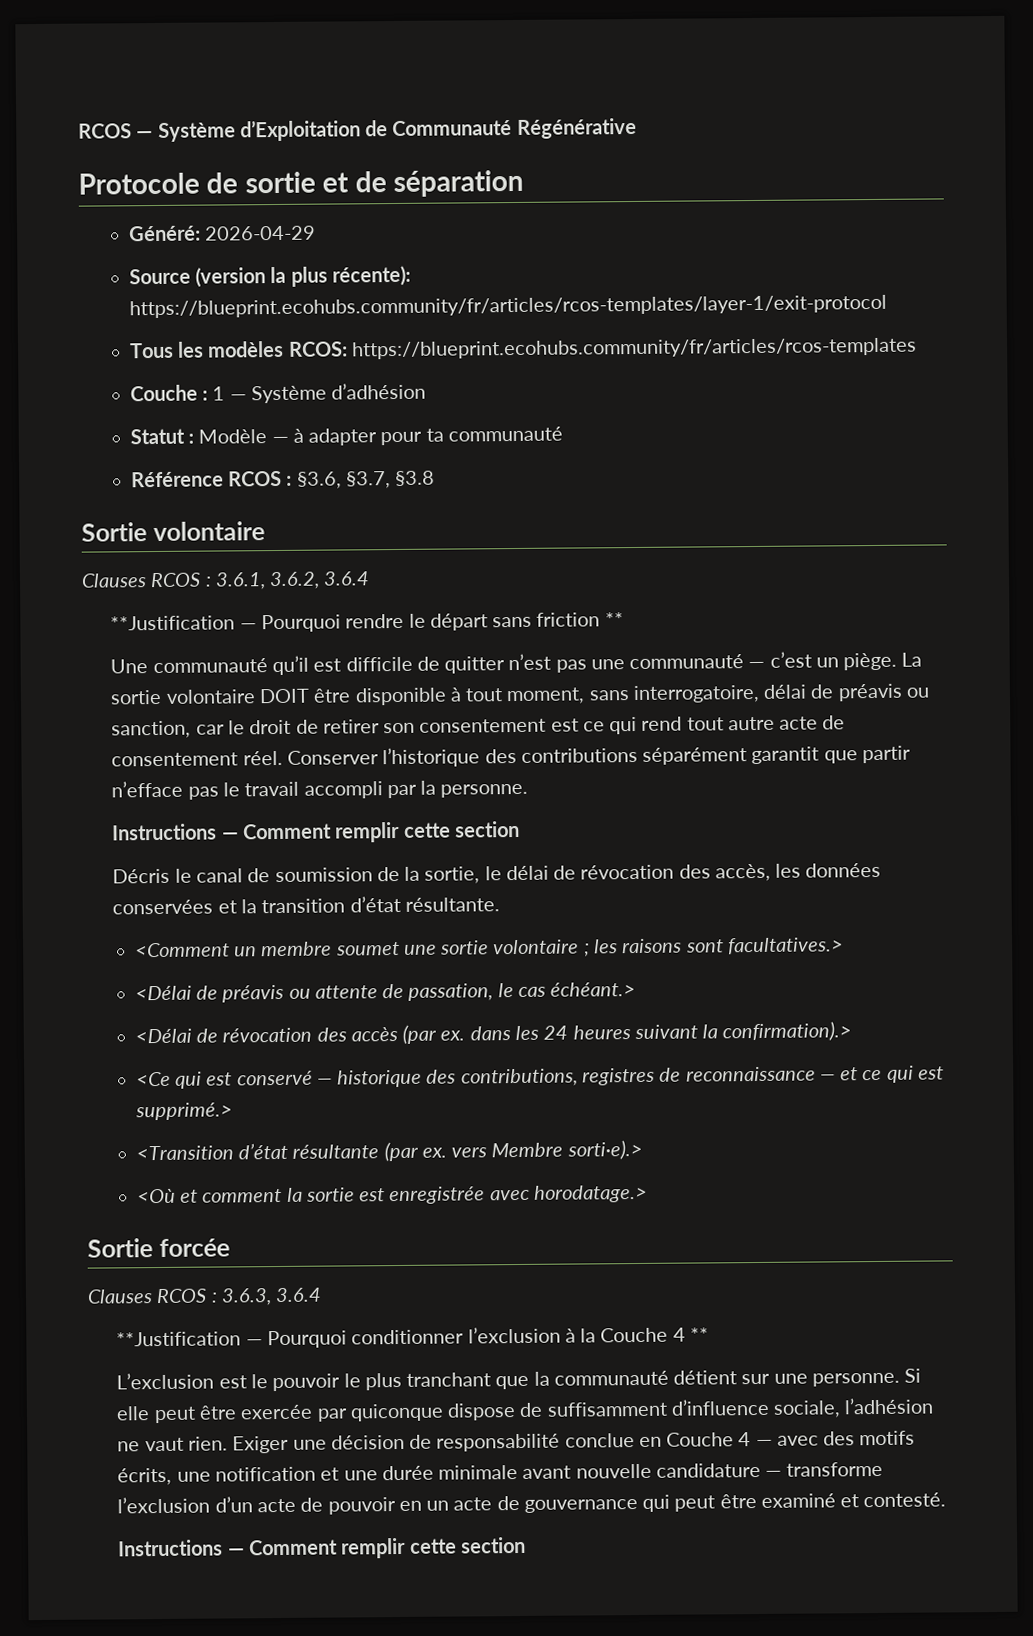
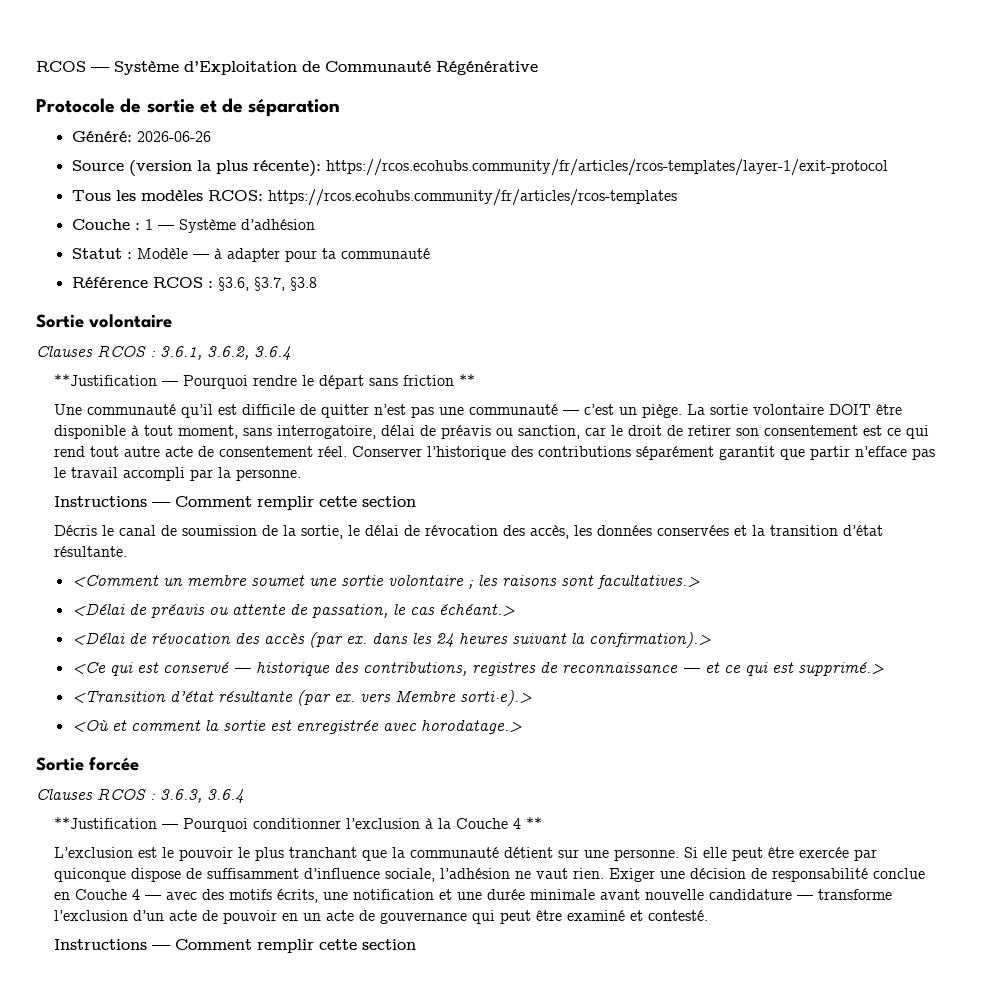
- Généré: 2026-04-29
+ Généré: 2026-06-26
- Source (version la plus récente): https://blueprint.ecohubs.community/fr/articles/rcos-templates/layer-1/exit-protocol
+ Source (version la plus récente): https://rcos.ecohubs.community/fr/articles/rcos-templates/layer-1/exit-protocol
- Tous les modèles RCOS: https://blueprint.ecohubs.community/fr/articles/rcos-templates
+ Tous les modèles RCOS: https://rcos.ecohubs.community/fr/articles/rcos-templates

